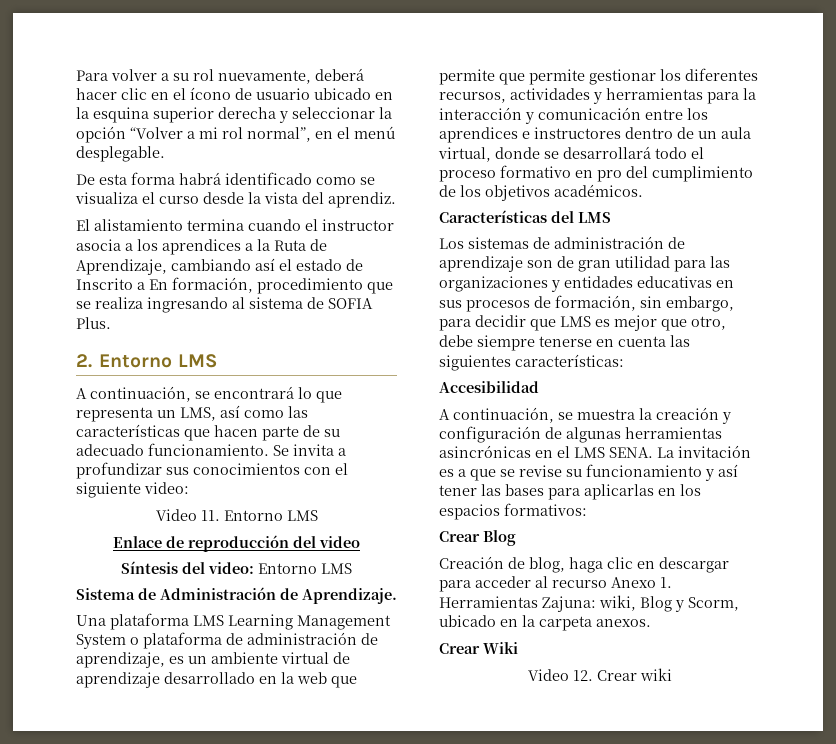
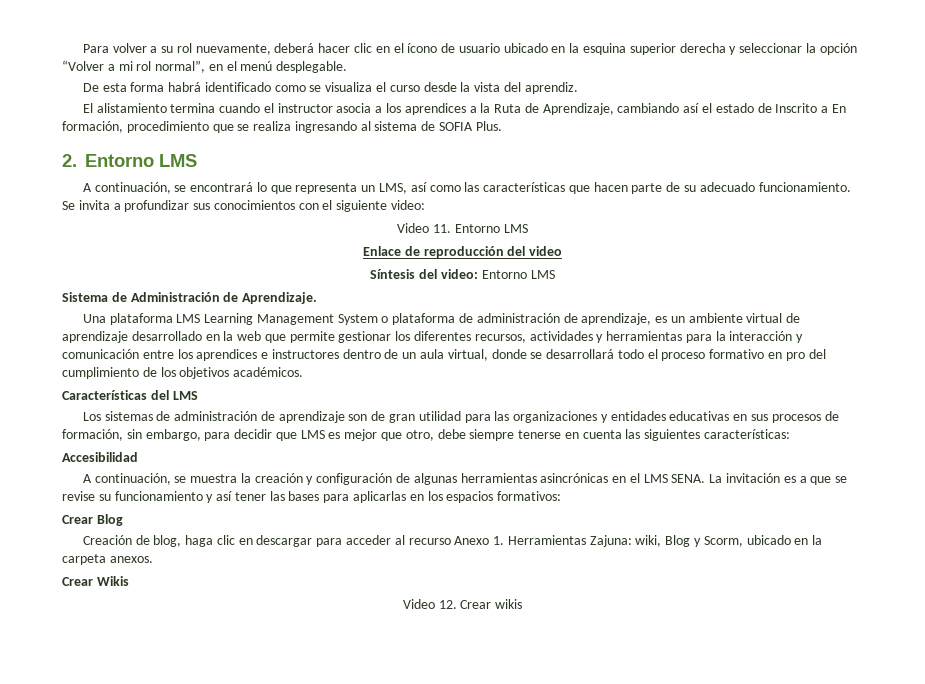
- Una plataforma LMS Learning Management System o plataforma de administración de aprendizaje, es un ambiente virtual de aprendizaje desarrollado en la web que permite que permite gestionar los diferentes recursos, actividades y herramientas para la interacción y comunicación entre los aprendices e instructores dentro de un aula virtual, donde se desarrollará todo el proceso formativo en pro del cumplimiento de los objetivos académicos.
+ Una plataforma LMS Learning Management System o plataforma de administración de aprendizaje, es un ambiente virtual de aprendizaje desarrollado en la web que permite gestionar los diferentes recursos, actividades y herramientas para la interacción y comunicación entre los aprendices e instructores dentro de un aula virtual, donde se desarrollará todo el proceso formativo en pro del cumplimiento de los objetivos académicos.
- Crear Wiki
+ Crear Wikis
- Video 12. Crear wiki
+ Video 12. Crear wikis

